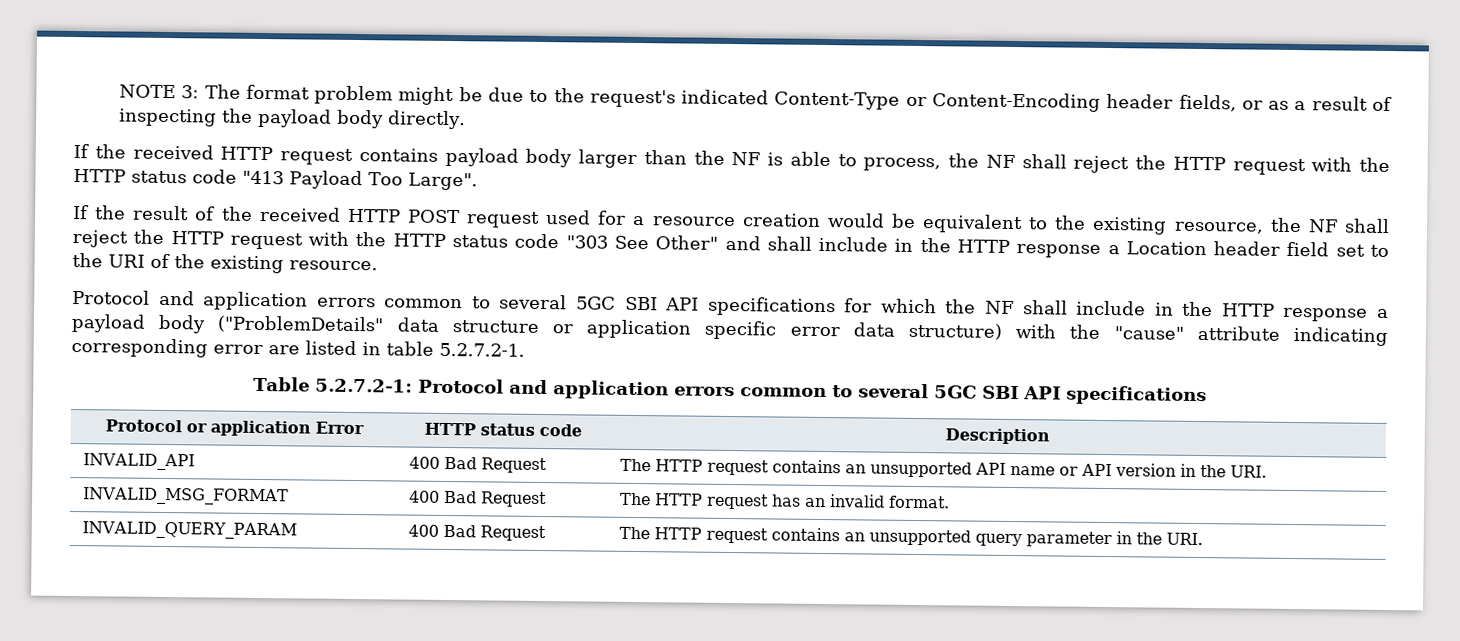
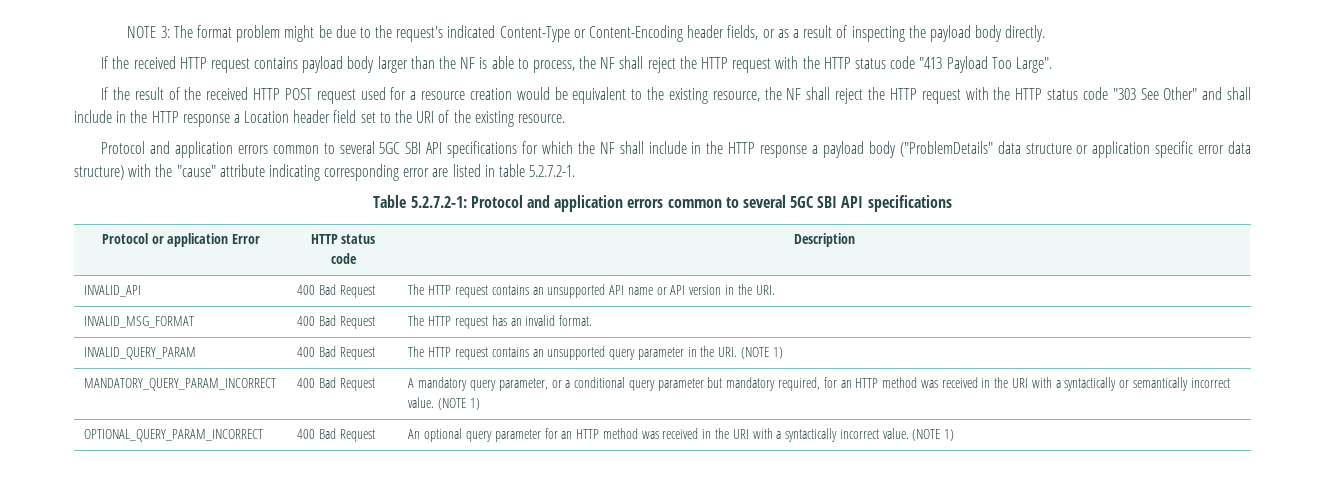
- INVALID_QUERY_PARAM | 400 Bad Request | The HTTP request contains an unsupported query parameter in the URI.
+ INVALID_QUERY_PARAM | 400 Bad Request | The HTTP request contains an unsupported query parameter in the URI. (NOTE 1)
+ MANDATORY_QUERY_PARAM_INCORRECT | 400 Bad Request | A mandatory query parameter, or a conditional query parameter but mandatory required, for an HTTP method was received in the URI with a syntactically or semantically incorrect value. (NOTE 1)
+ OPTIONAL_QUERY_PARAM_INCORRECT | 400 Bad Request | An optional query parameter for an HTTP method was received in the URI with a syntactically incorrect value. (NOTE 1)

